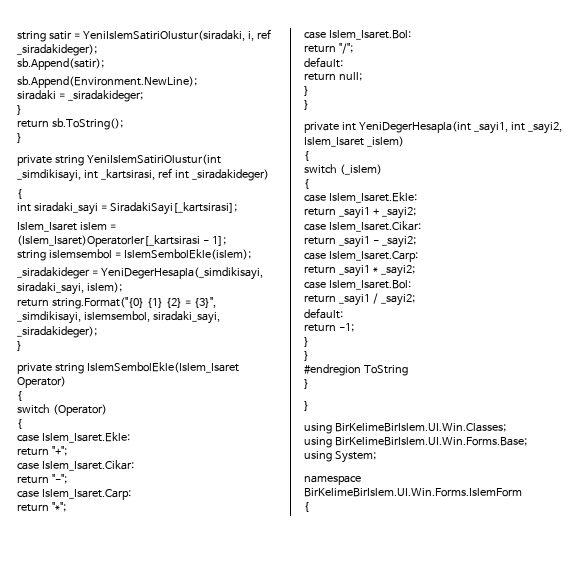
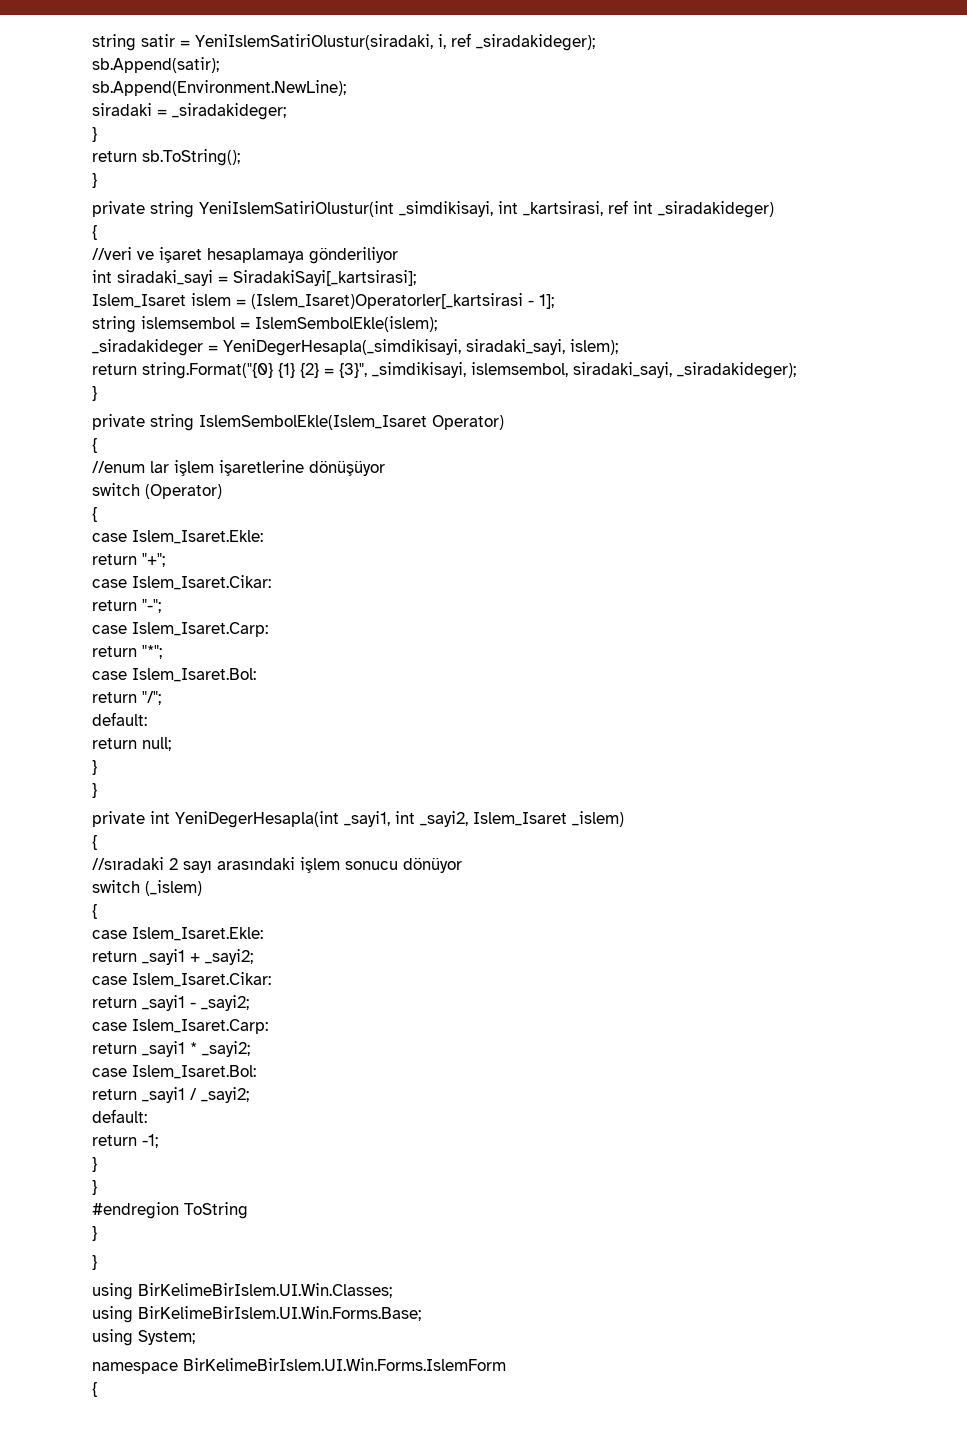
+ //veri ve işaret hesaplamaya gönderiliyor
+ //enum lar işlem işaretlerine dönüşüyor
+ //sıradaki 2 sayı arasındaki işlem sonucu dönüyor

